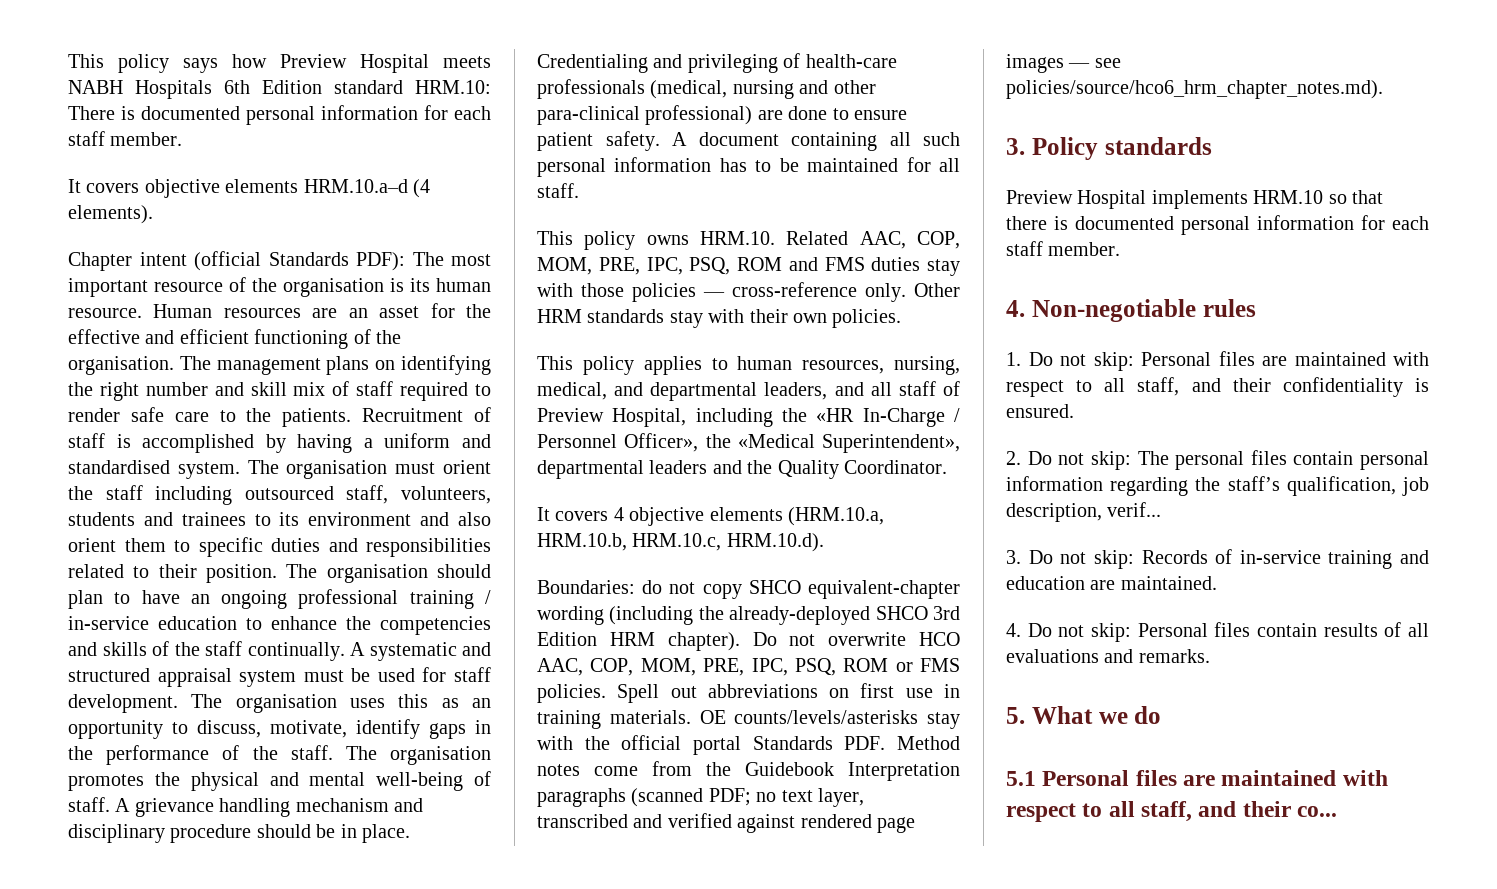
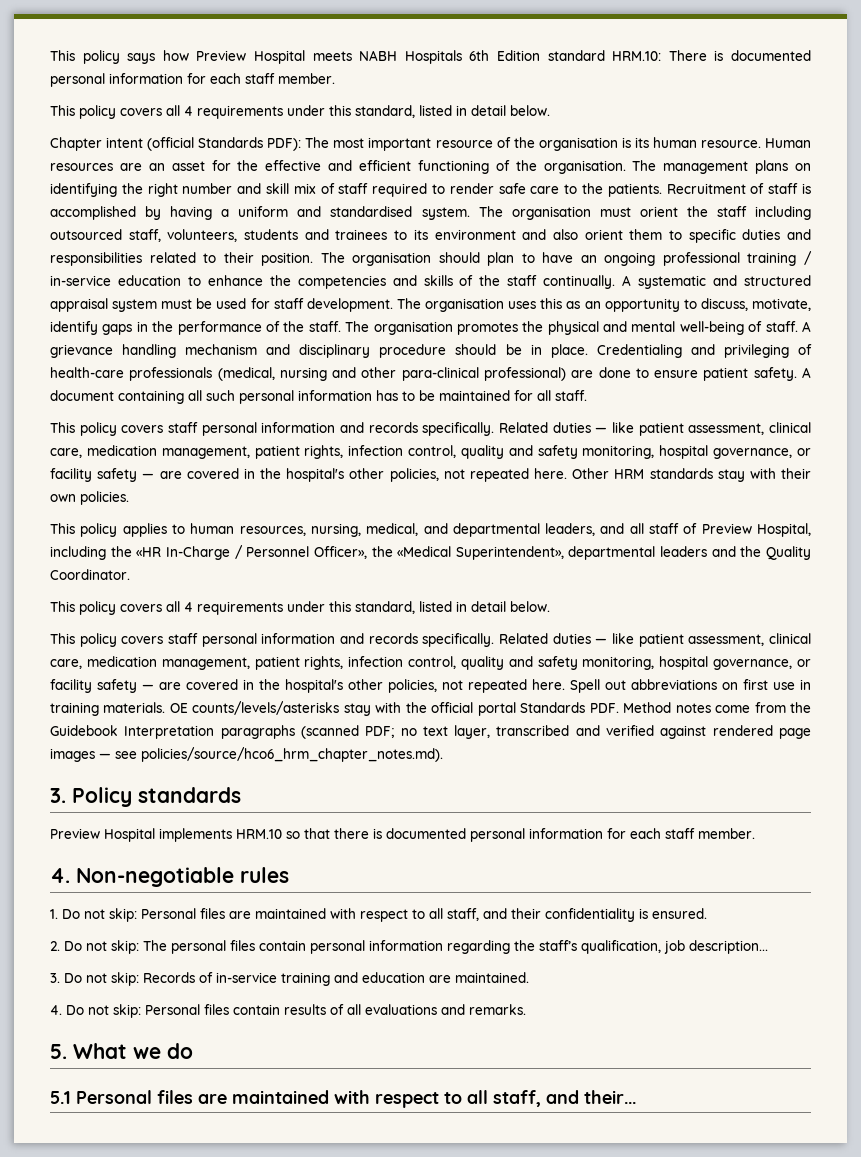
  This policy says how Preview Hospital meets NABH Hospitals 6th Edition standard HRM.10: There is documented personal information for each staff member.
- It covers objective elements HRM.10.a–d (4 elements).
+ This policy covers all 4 requirements under this standard, listed in detail below.
  A document containing all such personal information has to be maintained for all staff.
- This policy owns HRM.10. Related AAC, COP, MOM, PRE, IPC, PSQ, ROM and FMS duties stay with those policies — cross-reference only.
+ This policy covers staff personal information and records specifically. Related duties — like patient assessment, clinical care, medication management, patient rights, infection control, quality and safety monitoring, hospital governance, or facility safety — are covered in the hospital's other policies, not repeated here.
  This policy applies to human resources, nursing, medical, and departmental leaders, and all staff of Preview Hospital, including the «HR In-Charge / Personnel Officer», the «Medical Superintendent», departmental leaders and the Quality Coordinator.
- It covers 4 objective elements (HRM.10.a, HRM.10.b, HRM.10.c, HRM.10.d).
- Boundaries: do not copy SHCO equivalent-chapter wording (including the already-deployed SHCO 3rd Edition HRM chapter). Do not overwrite HCO AAC, COP, MOM, PRE, IPC, PSQ, ROM or FMS policies.
+ This policy covers all 4 requirements under this standard, listed in detail below.
+ This policy covers staff personal information and records specifically. Related duties — like patient assessment, clinical care, medication management, patient rights, infection control, quality and safety monitoring, hospital governance, or facility safety — are covered in the hospital's other policies, not repeated here.
- 2. Do not skip: The personal files contain personal information regarding the staff’s qualification, job description, verif...
+ 2. Do not skip: The personal files contain personal information regarding the staff’s qualification, job description...
- 5.1 Personal files are maintained with respect to all staff, and their co...
+ 5.1 Personal files are maintained with respect to all staff, and their...

